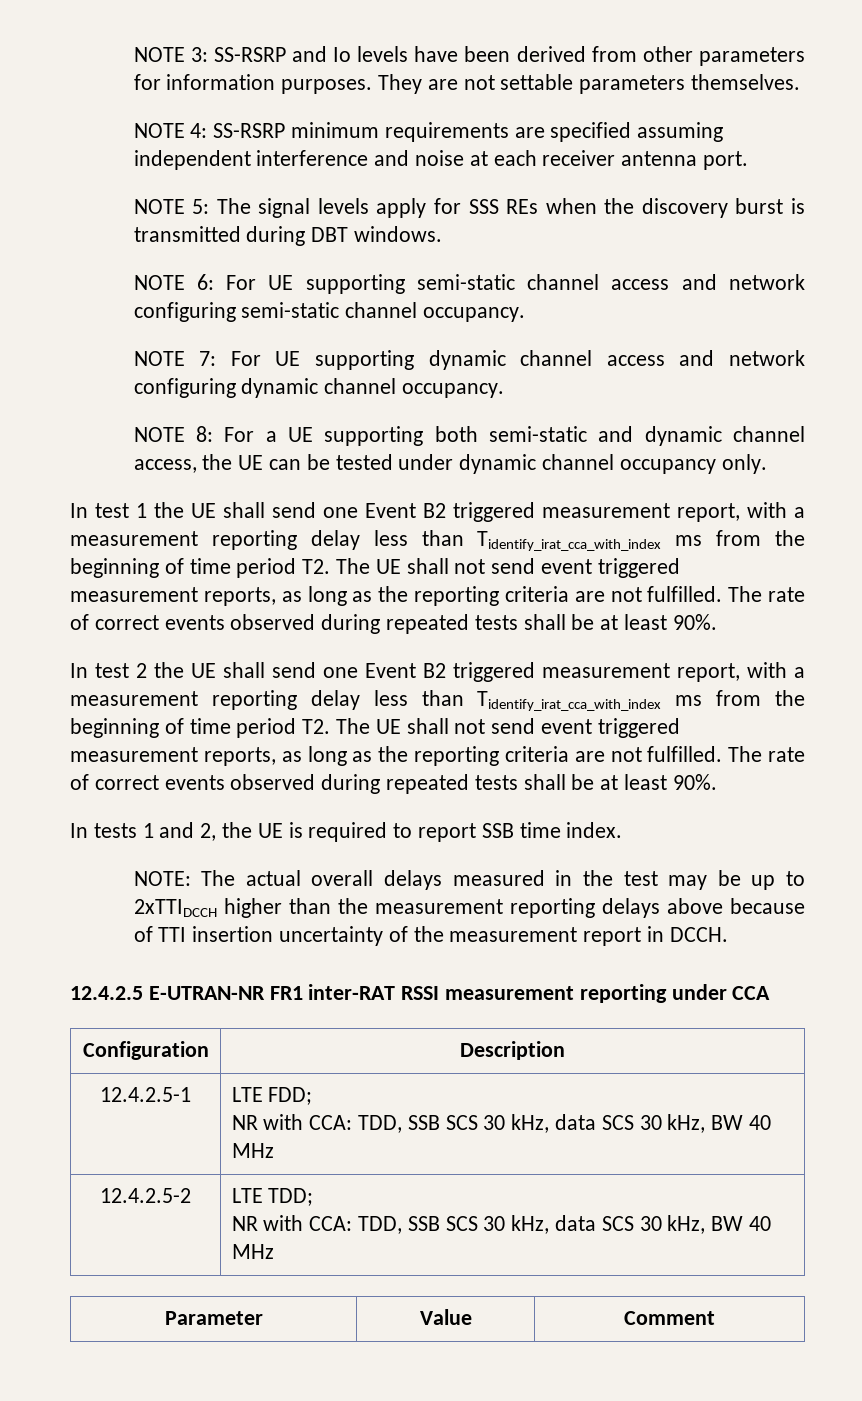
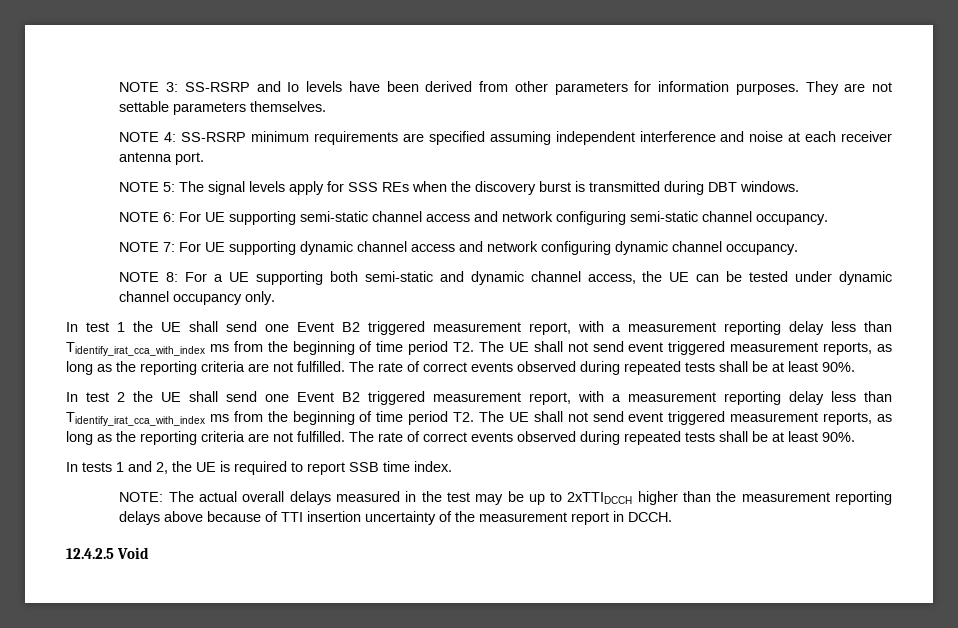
- 12.4.2.5 E-UTRAN-NR FR1 inter-RAT RSSI measurement reporting under CCA
- Configuration | Description
- 12.4.2.5-1 | LTE FDD;
- NR with CCA: TDD, SSB SCS 30 kHz, data SCS 30 kHz, BW 40 MHz
- 12.4.2.5-2 | LTE TDD;
- NR with CCA: TDD, SSB SCS 30 kHz, data SCS 30 kHz, BW 40 MHz
- Parameter | Value | Comment
+ 12.4.2.5 Void

